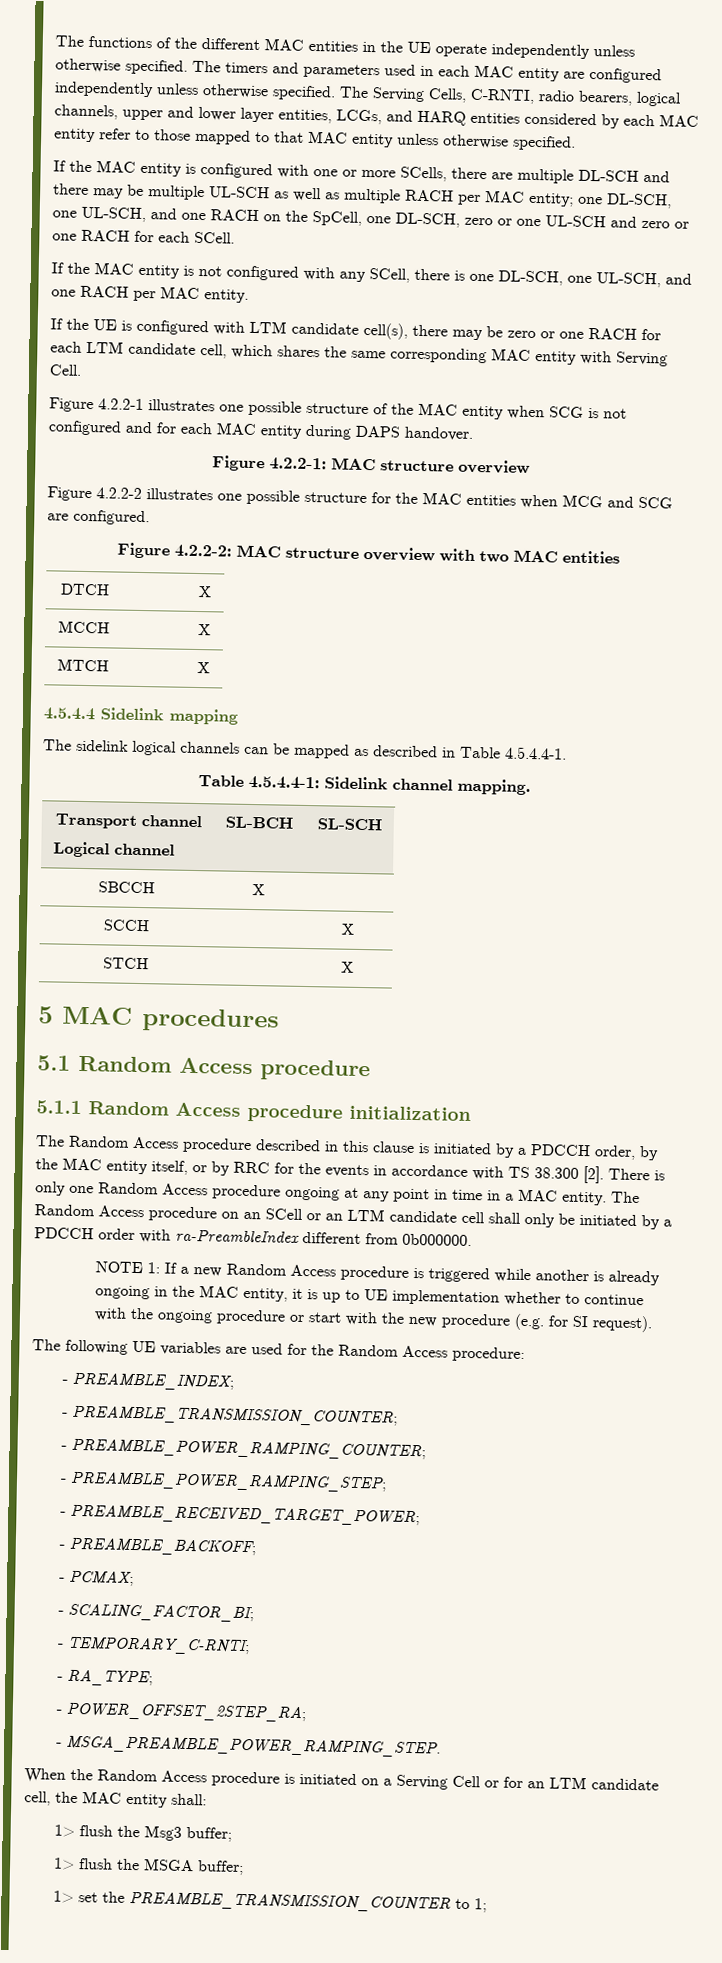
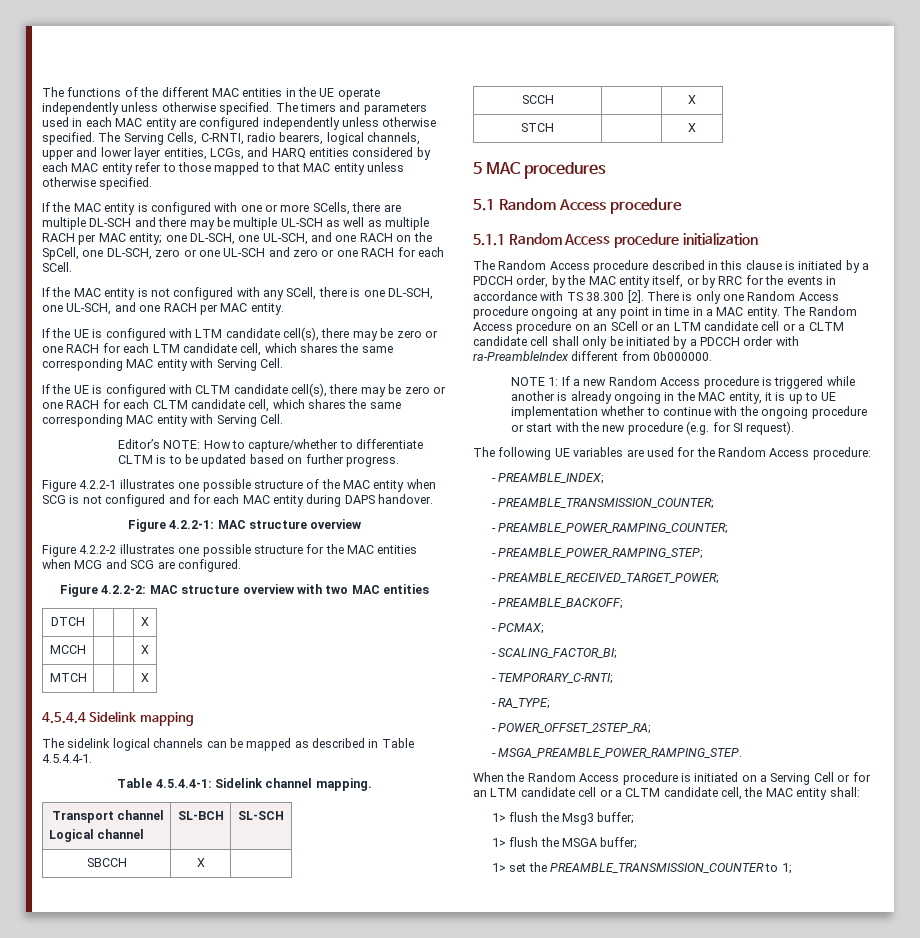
+ If the UE is configured with CLTM candidate cell(s), there may be zero or one RACH for each CLTM candidate cell, which shares the same corresponding MAC entity with Serving Cell.
+ Editor’s NOTE: How to capture/whether to differentiate CLTM is to be updated based on further progress.
- The Random Access procedure on an SCell or an LTM candidate cell shall only be initiated by a PDCCH order with ra-PreambleIndex different from 0b000000.
+ The Random Access procedure on an SCell or an LTM candidate cell or a CLTM candidate cell shall only be initiated by a PDCCH order with ra-PreambleIndex different from 0b000000.
- When the Random Access procedure is initiated on a Serving Cell or for an LTM candidate cell, the MAC entity shall:
+ When the Random Access procedure is initiated on a Serving Cell or for an LTM candidate cell or a CLTM candidate cell, the MAC entity shall:

